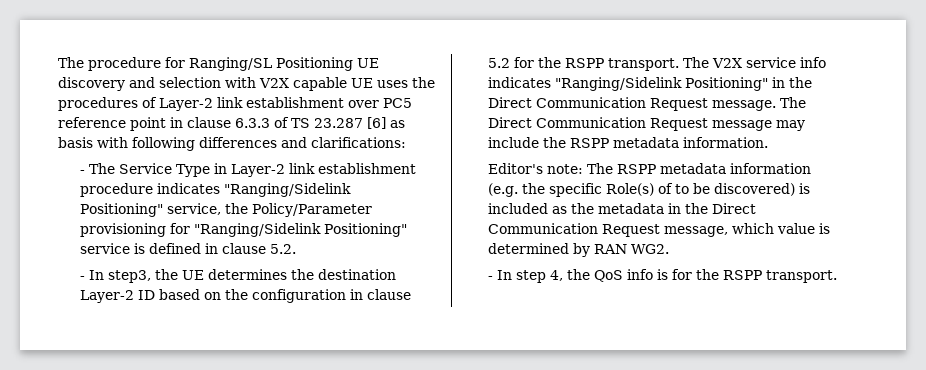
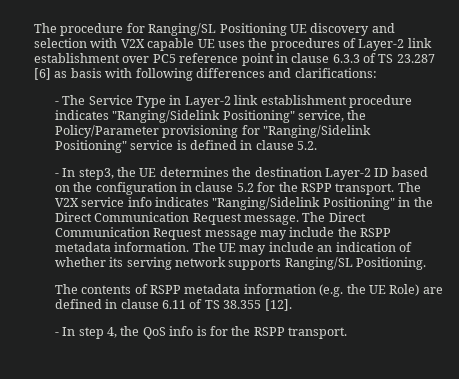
- The Direct Communication Request message may include the RSPP metadata information.
- Editor's note: The RSPP metadata information (e.g. the specific Role(s) of to be discovered) is included as the metadata in the Direct Communication Request message, which value is determined by RAN WG2.
+ The Direct Communication Request message may include the RSPP metadata information. The UE may include an indication of whether its serving network supports Ranging/SL Positioning.
+ The contents of RSPP metadata information (e.g. the UE Role) are defined in clause 6.11 of TS 38.355 [12].

